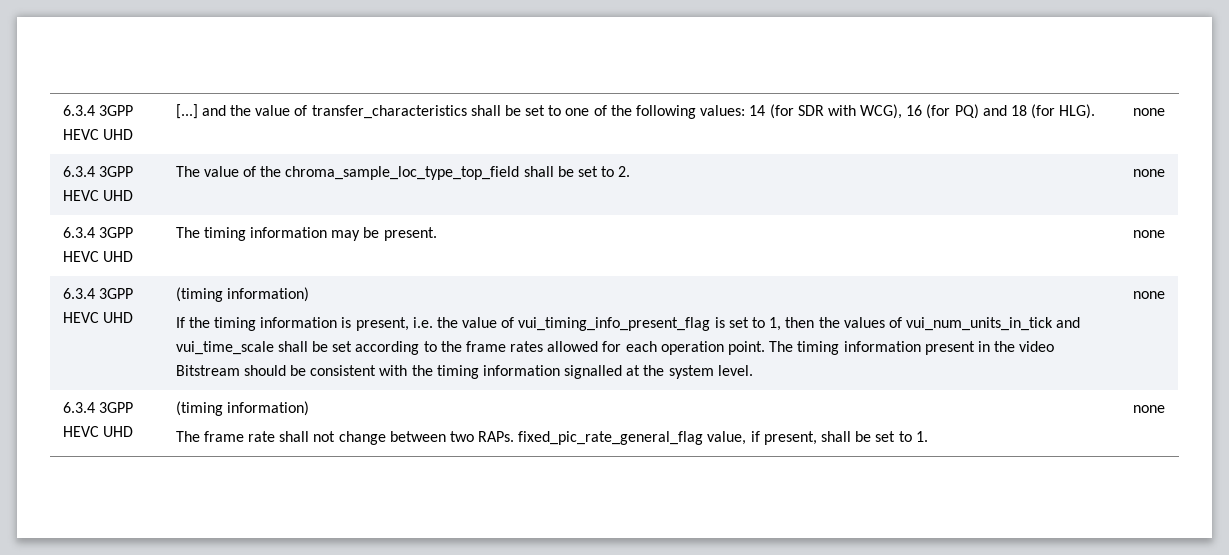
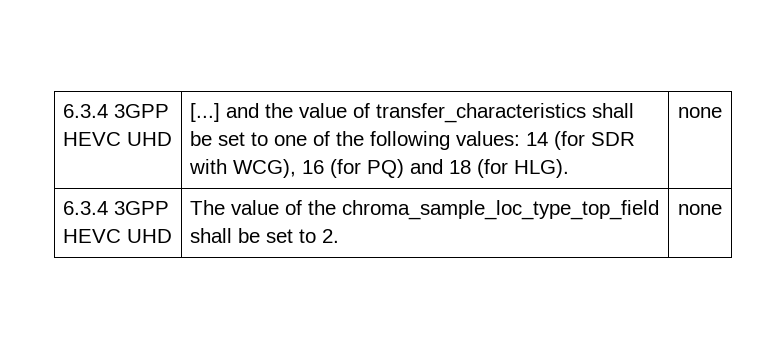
- 6.3.4 3GPP HEVC UHD | The timing information may be present. | none
- 6.3.4 3GPP HEVC UHD | (timing information)
- If the timing information is present, i.e. the value of vui_timing_info_present_flag is set to 1, then the values of vui_num_units_in_tick and vui_time_scale shall be set according to the frame rates allowed for each operation point. The timing information present in the video Bitstream should be consistent with the timing information signalled at the system level. | none
- 6.3.4 3GPP HEVC UHD | (timing information)
- The frame rate shall not change between two RAPs. fixed_pic_rate_general_flag value, if present, shall be set to 1. | none

